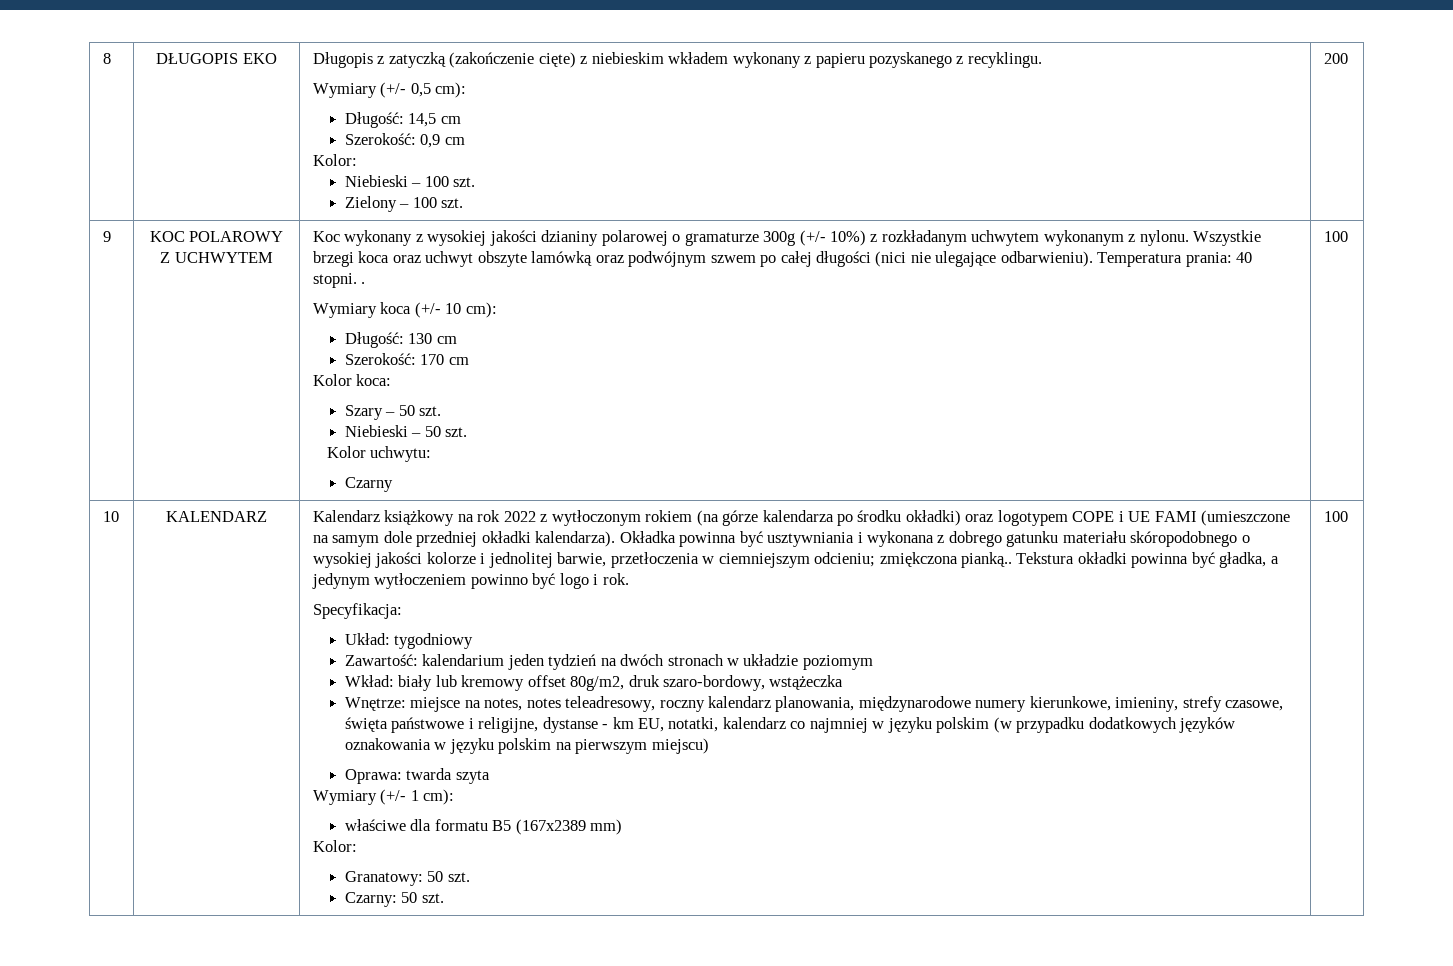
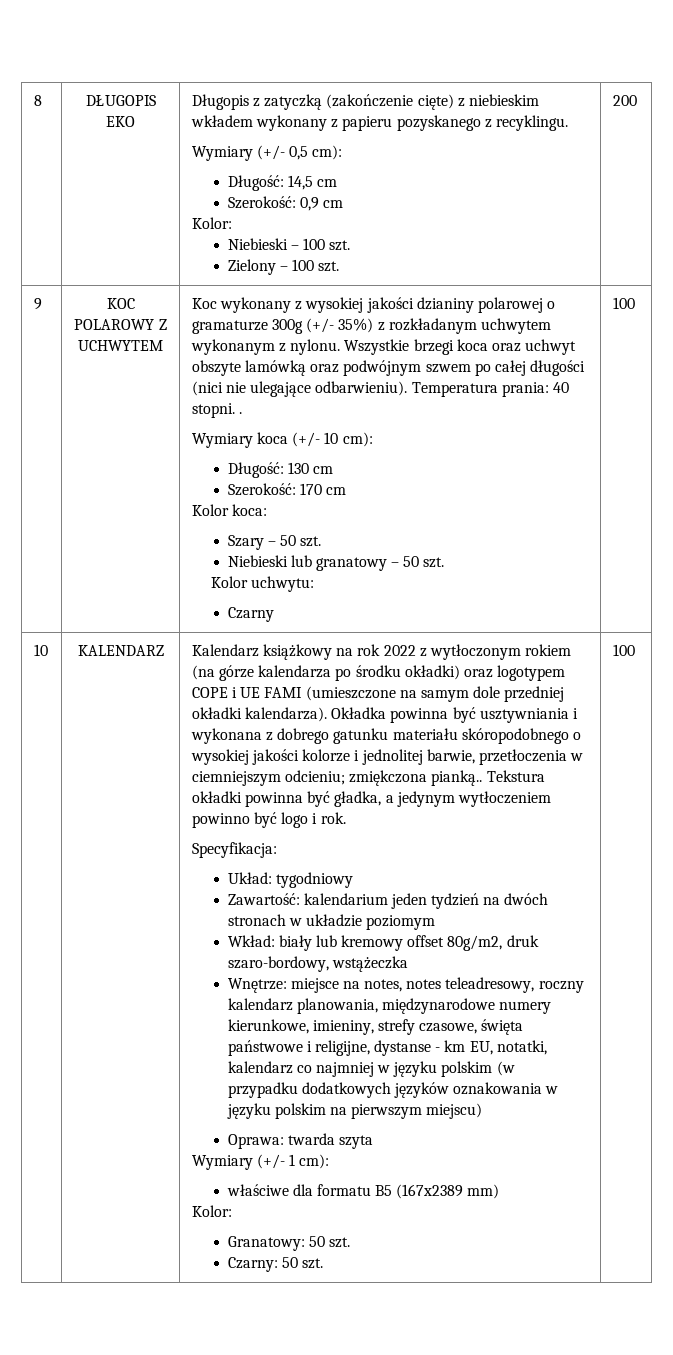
- Koc wykonany z wysokiej jakości dzianiny polarowej o gramaturze 300g (+/- 10%) z rozkładanym uchwytem wykonanym z nylonu.
+ Koc wykonany z wysokiej jakości dzianiny polarowej o gramaturze 300g (+/- 35%) z rozkładanym uchwytem wykonanym z nylonu.
- Niebieski – 50 szt.
+ Niebieski lub granatowy – 50 szt.

